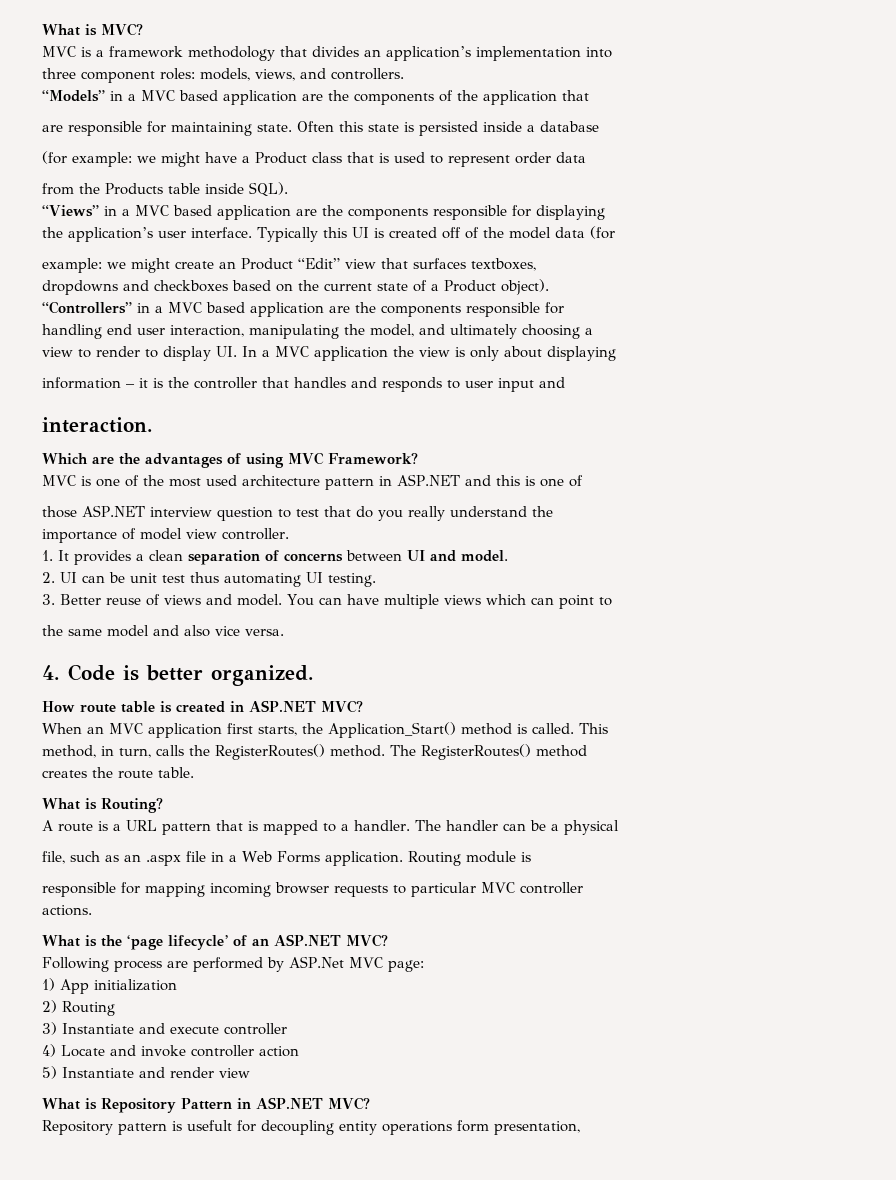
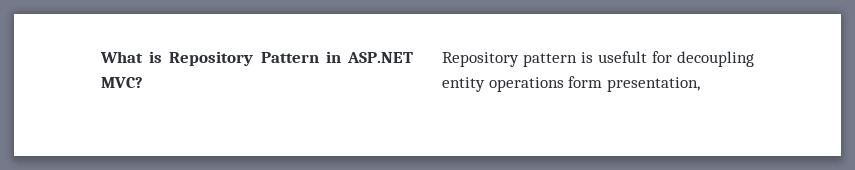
- What is MVC?
- MVC is a framework methodology that divides an application’s implementation into
- three component roles: models, views, and controllers.
- “Models” in a MVC based application are the components of the application that
- are responsible for maintaining state. Often this state is persisted inside a database
- (for example: we might have a Product class that is used to represent order data
- from the Products table inside SQL).
- “Views” in a MVC based application are the components responsible for displaying
- the application’s user interface. Typically this UI is created off of the model data (for
- example: we might create an Product “Edit” view that surfaces textboxes,
- dropdowns and checkboxes based on the current state of a Product object).
- “Controllers” in a MVC based application are the components responsible for
- handling end user interaction, manipulating the model, and ultimately choosing a
- view to render to display UI. In a MVC application the view is only about displaying
- information – it is the controller that handles and responds to user input and
- interaction.
- Which are the advantages of using MVC Framework?
- MVC is one of the most used architecture pattern in ASP.NET and this is one of
- those ASP.NET interview question to test that do you really understand the
- importance of model view controller.
- 1. It provides a clean separation of concerns between UI and model.
- 2. UI can be unit test thus automating UI testing.
- 3. Better reuse of views and model. You can have multiple views which can point to
- the same model and also vice versa.
- 4. Code is better organized.
- How route table is created in ASP.NET MVC?
- When an MVC application first starts, the Application_Start() method is called. This
- method, in turn, calls the RegisterRoutes() method. The RegisterRoutes() method
- creates the route table.
- What is Routing?
- A route is a URL pattern that is mapped to a handler. The handler can be a physical
- file, such as an .aspx file in a Web Forms application. Routing module is
- responsible for mapping incoming browser requests to particular MVC controller
- actions.
- What is the ‘page lifecycle’ of an ASP.NET MVC?
- Following process are performed by ASP.Net MVC page:
- 1) App initialization
- 2) Routing
- 3) Instantiate and execute controller
- 4) Locate and invoke controller action
- 5) Instantiate and render view

